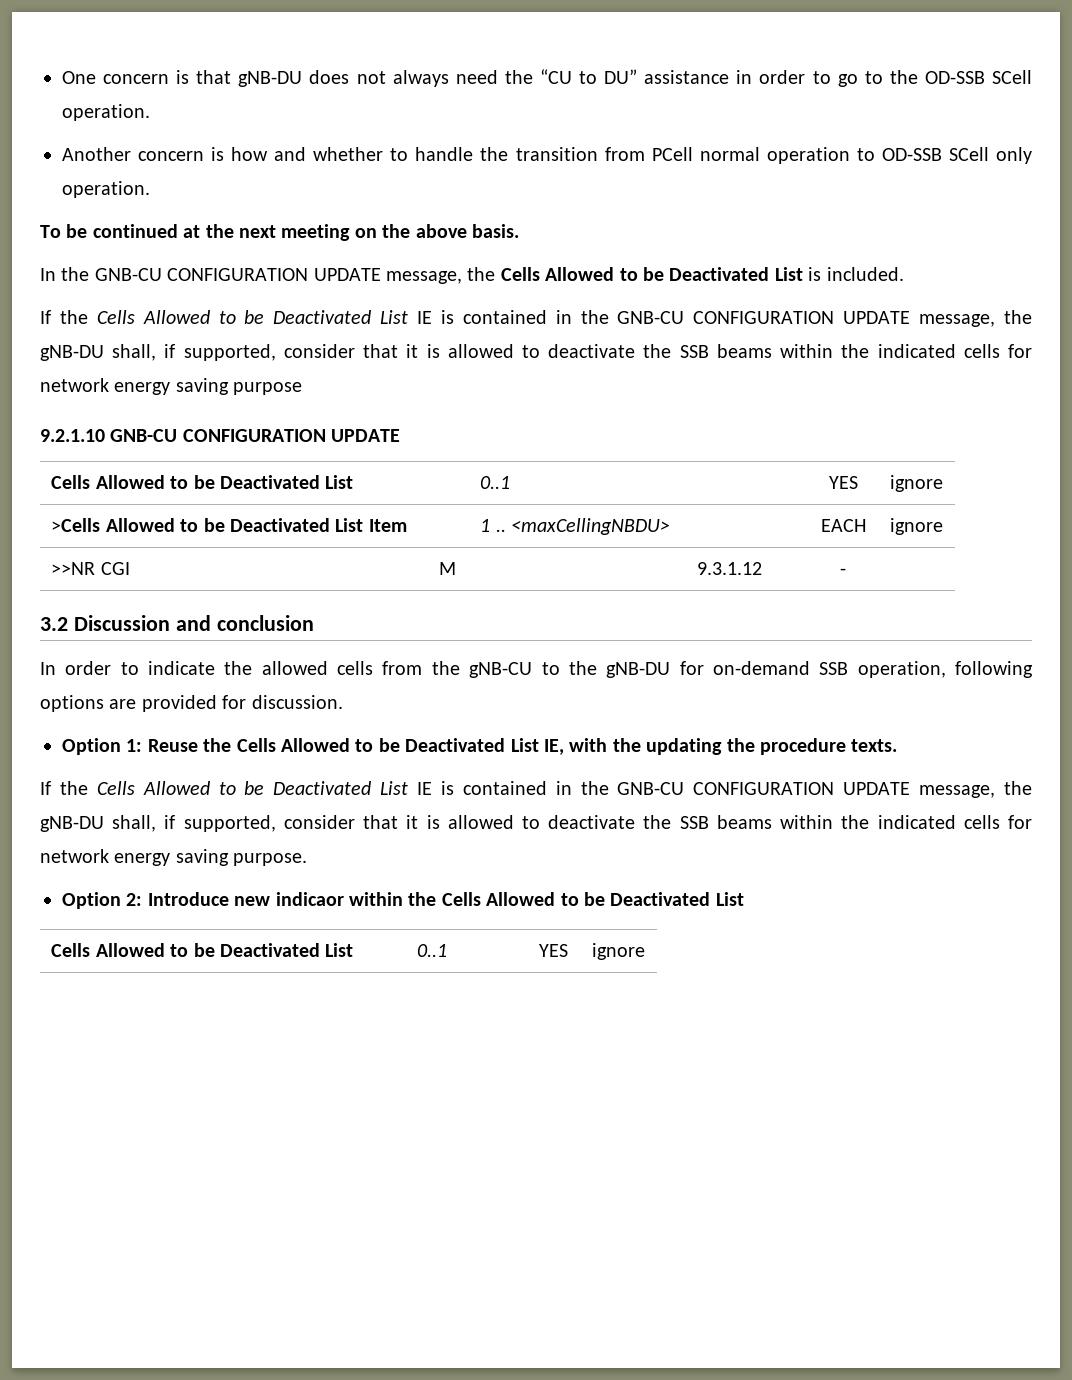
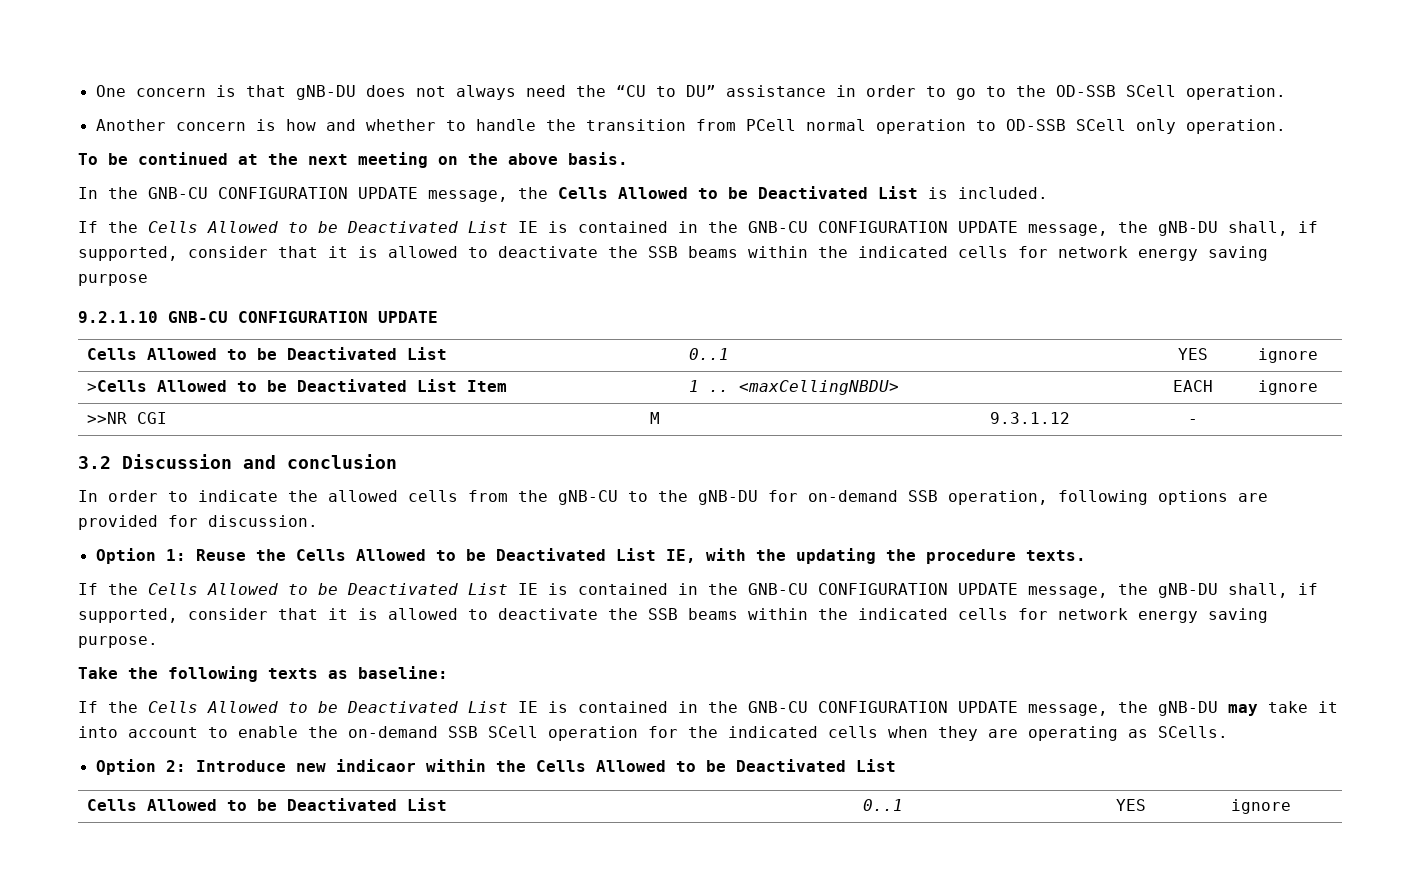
+ Take the following texts as baseline:
+ If the Cells Allowed to be Deactivated List IE is contained in the GNB-CU CONFIGURATION UPDATE message, the gNB-DU may take it into account to enable the on-demand SSB SCell operation for the indicated cells when they are operating as SCells.

